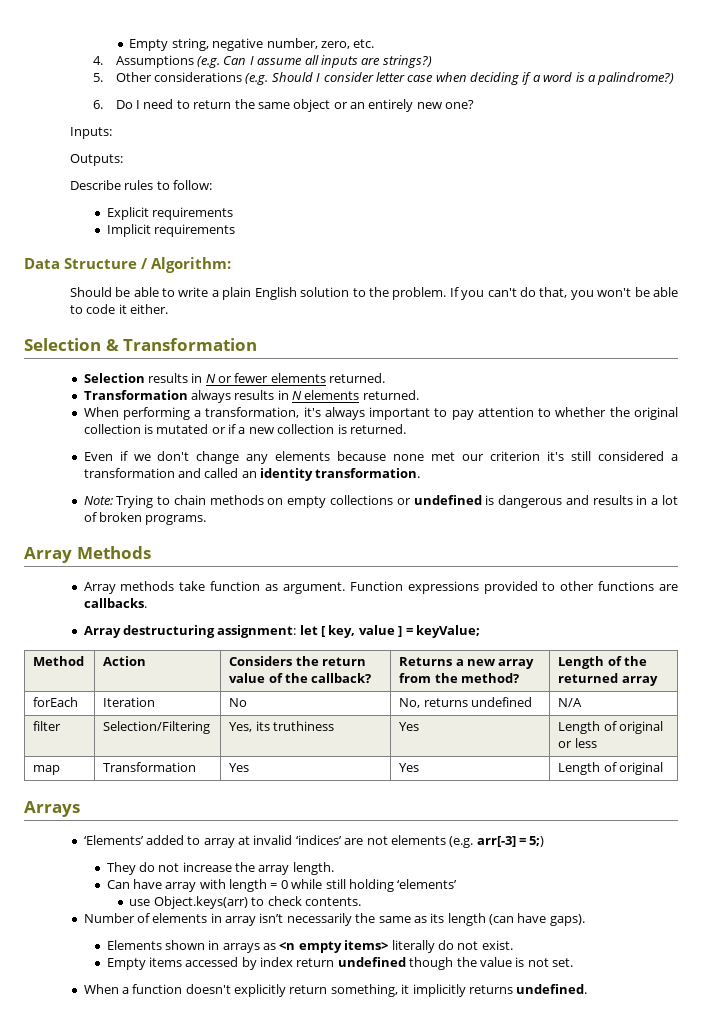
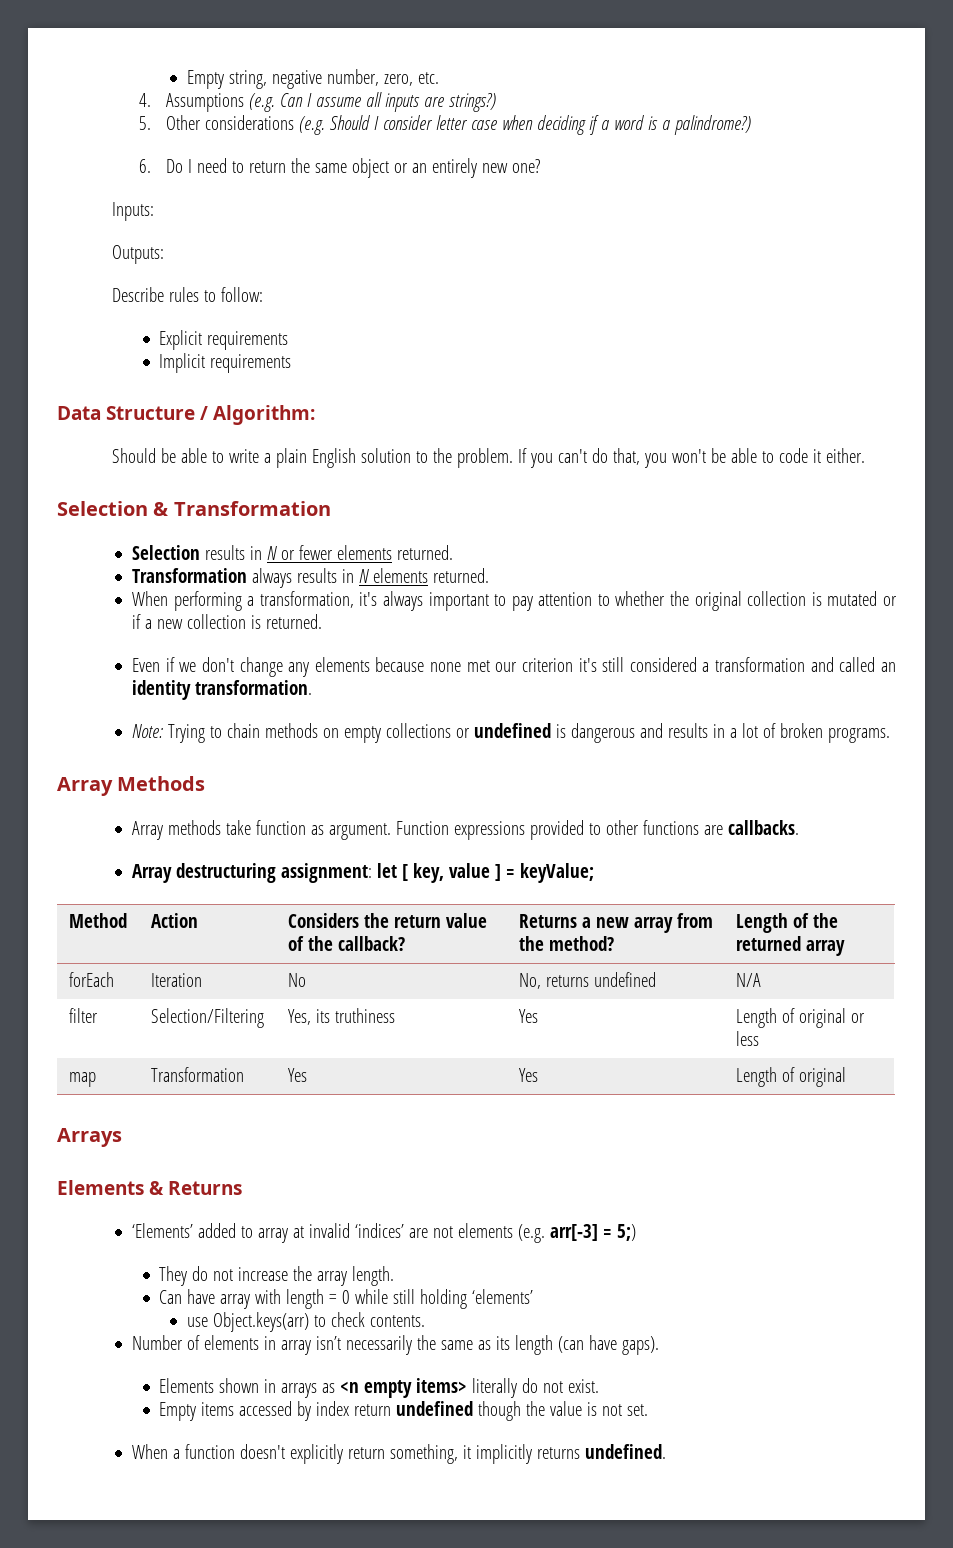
+ Elements & Returns

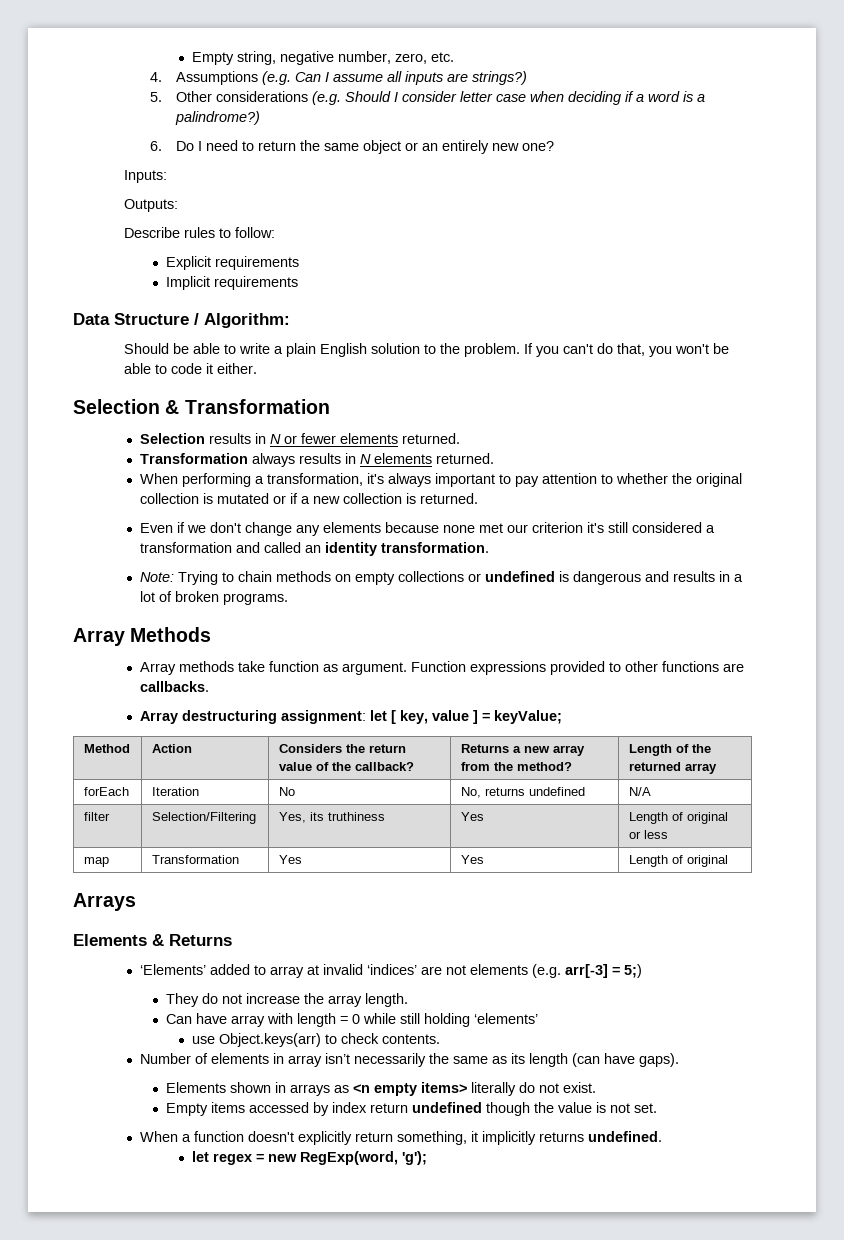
+ let regex = new RegExp(word, 'g');

